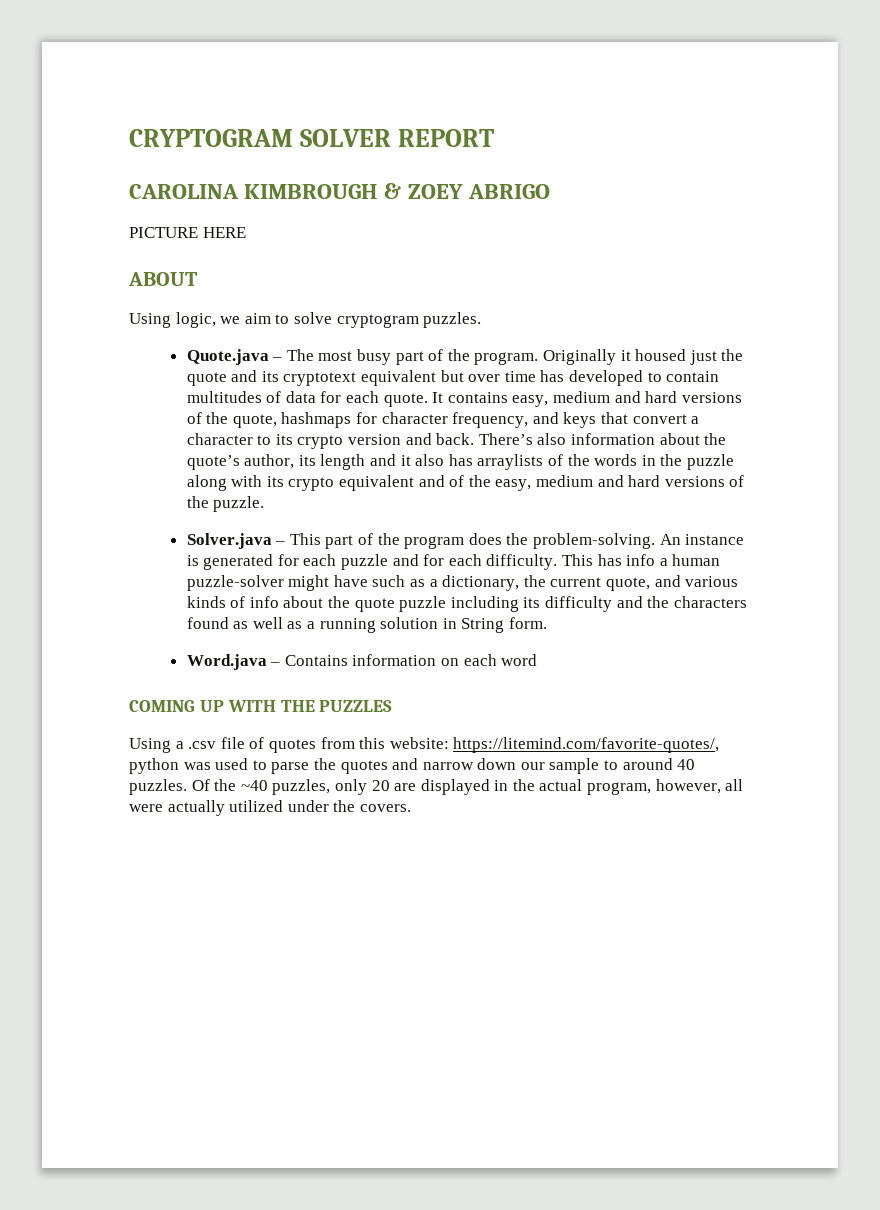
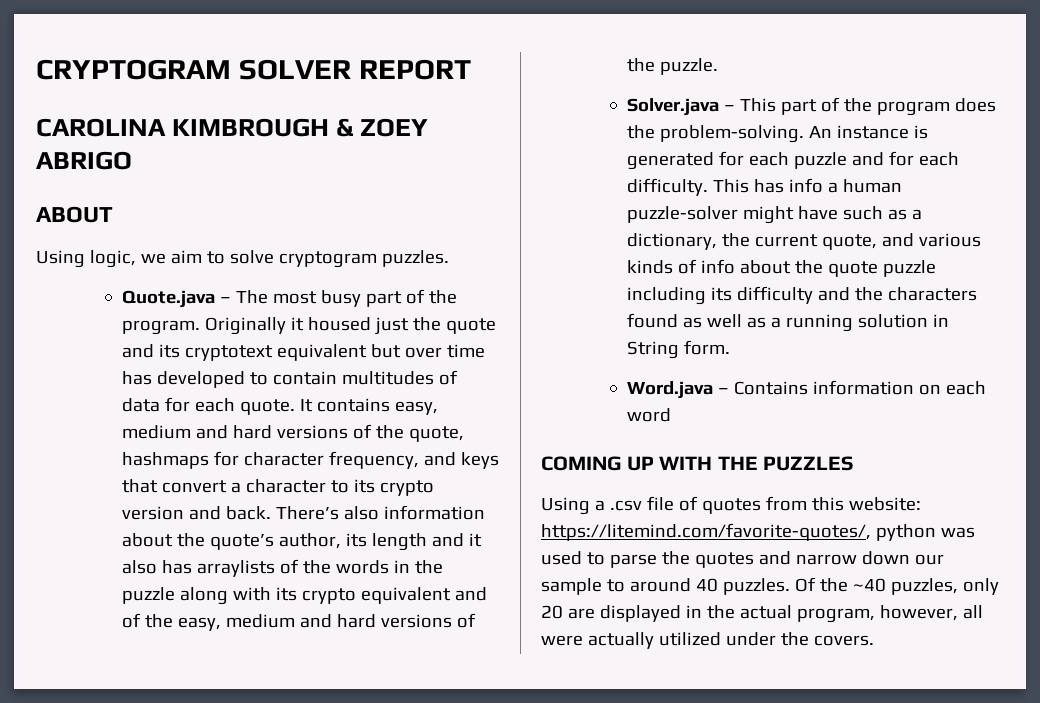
- PICTURE HERE

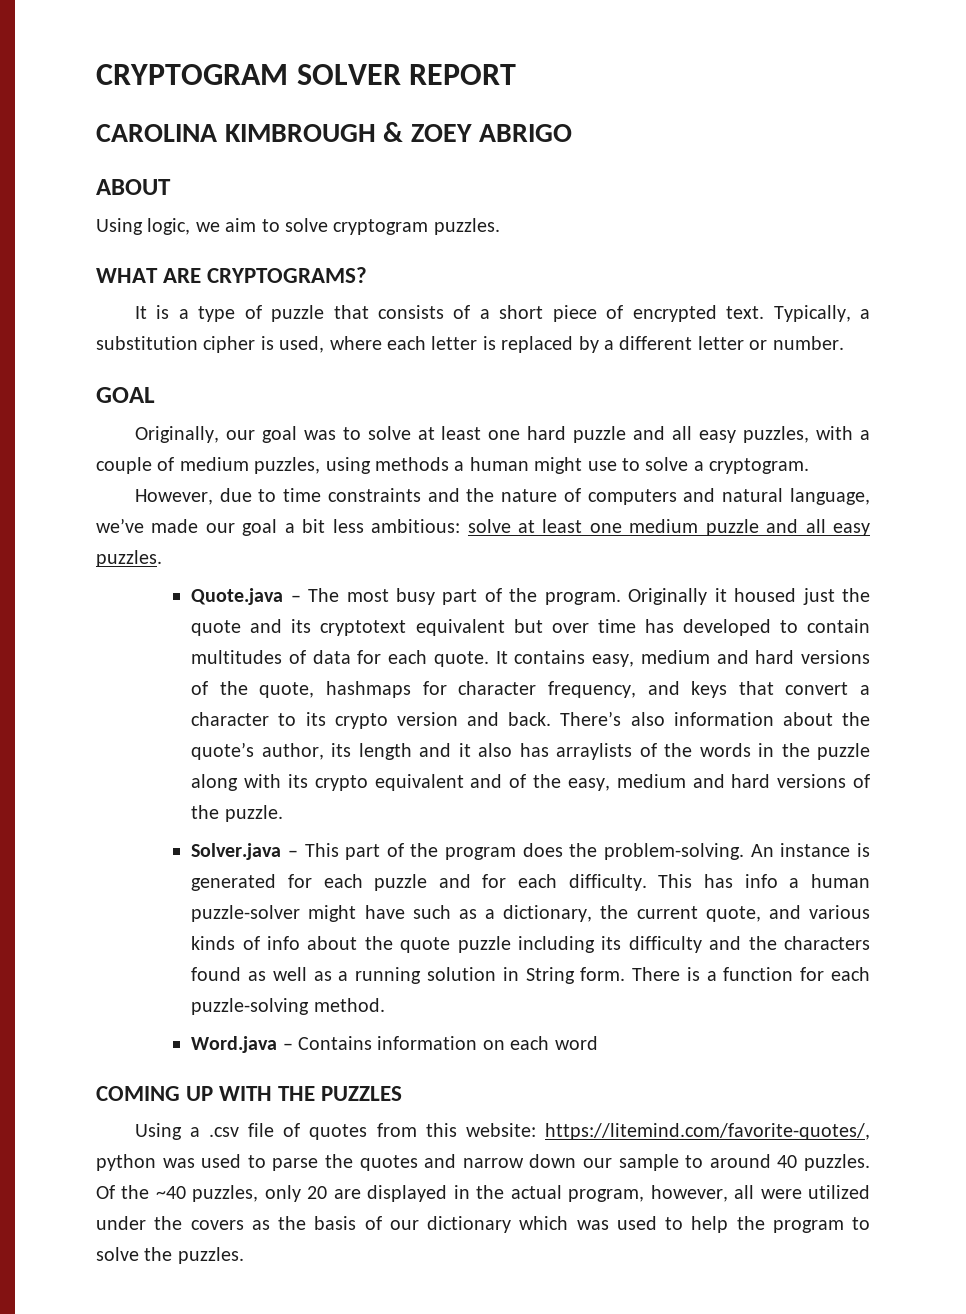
+ WHAT ARE CRYPTOGRAMS?
+ It is a type of puzzle that consists of a short piece of encrypted text. Typically, a substitution cipher is used, where each letter is replaced by a different letter or number.
+ GOAL
+ Originally, our goal was to solve at least one hard puzzle and all easy puzzles, with a couple of medium puzzles, using methods a human might use to solve a cryptogram.
+ However, due to time constraints and the nature of computers and natural language, we’ve made our goal a bit less ambitious: solve at least one medium puzzle and all easy puzzles.
+ There is a function for each puzzle-solving method.
- Of the ~40 puzzles, only 20 are displayed in the actual program, however, all were actually utilized under the covers.
+ Of the ~40 puzzles, only 20 are displayed in the actual program, however, all were utilized under the covers as the basis of our dictionary which was used to help the program to solve the puzzles.

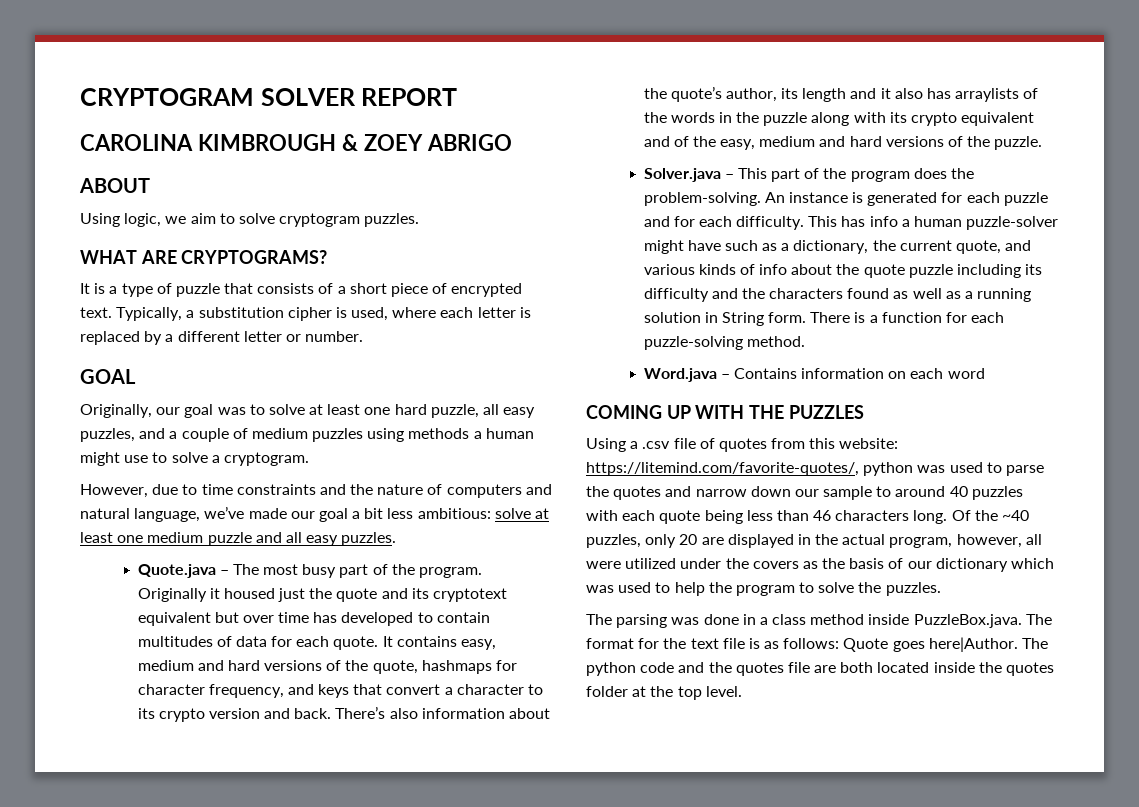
- Originally, our goal was to solve at least one hard puzzle and all easy puzzles, with a couple of medium puzzles, using methods a human might use to solve a cryptogram.
+ Originally, our goal was to solve at least one hard puzzle, all easy puzzles, and a couple of medium puzzles using methods a human might use to solve a cryptogram.
- Using a .csv file of quotes from this website: https://litemind.com/favorite-quotes/, python was used to parse the quotes and narrow down our sample to around 40 puzzles.
+ Using a .csv file of quotes from this website: https://litemind.com/favorite-quotes/, python was used to parse the quotes and narrow down our sample to around 40 puzzles with each quote being less than 46 characters long.
+ The parsing was done in a class method inside PuzzleBox.java. The format for the text file is as follows: Quote goes here|Author. The python code and the quotes file are both located inside the quotes folder at the top level.

